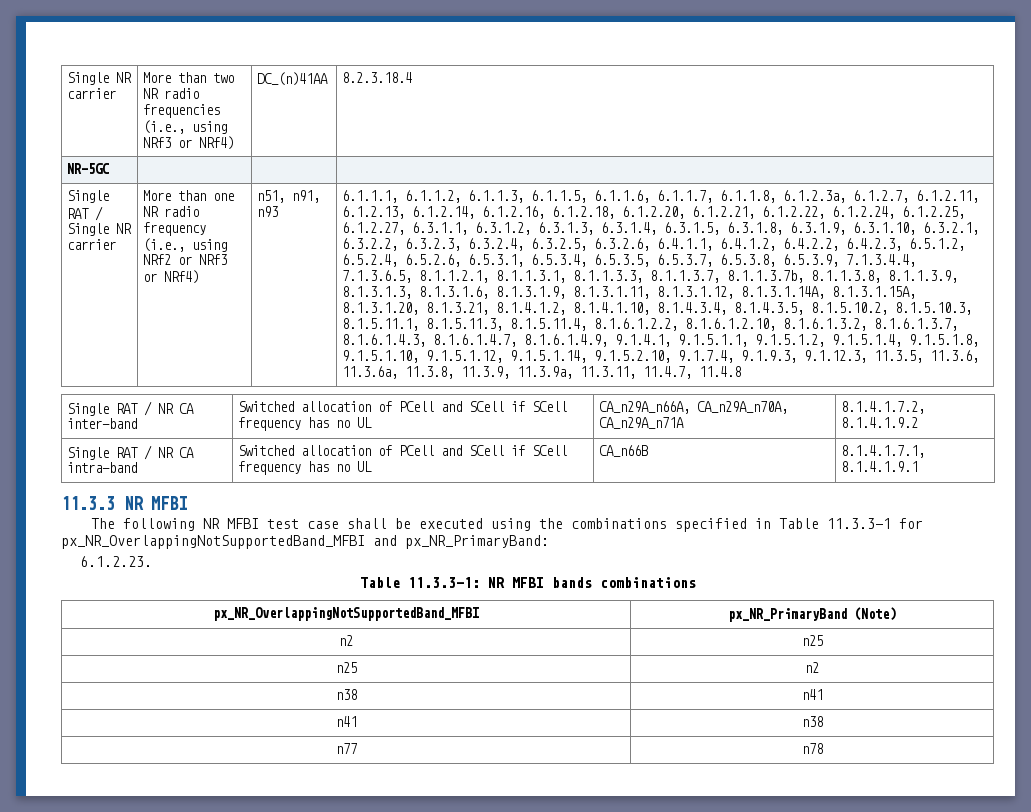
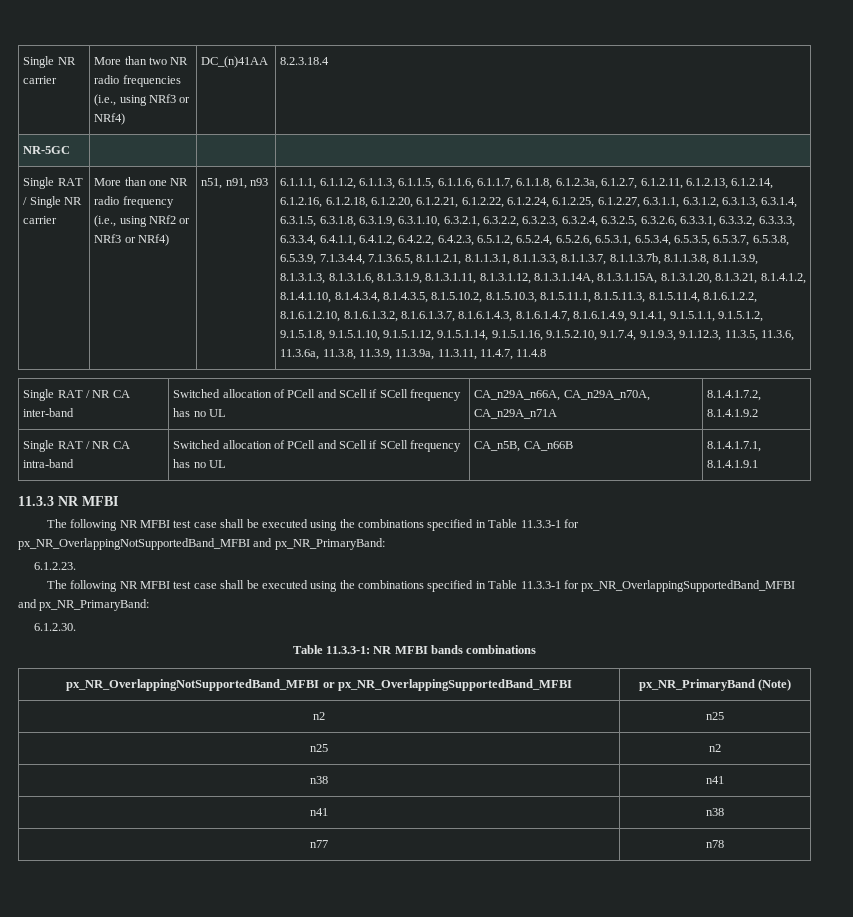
- 6.1.1.1, 6.1.1.2, 6.1.1.3, 6.1.1.5, 6.1.1.6, 6.1.1.7, 6.1.1.8, 6.1.2.3a, 6.1.2.7, 6.1.2.11, 6.1.2.13, 6.1.2.14, 6.1.2.16, 6.1.2.18, 6.1.2.20, 6.1.2.21, 6.1.2.22, 6.1.2.24, 6.1.2.25, 6.1.2.27, 6.3.1.1, 6.3.1.2, 6.3.1.3, 6.3.1.4, 6.3.1.5, 6.3.1.8, 6.3.1.9, 6.3.1.10, 6.3.2.1, 6.3.2.2, 6.3.2.3, 6.3.2.4, 6.3.2.5, 6.3.2.6, 6.4.1.1, 6.4.1.2, 6.4.2.2, 6.4.2.3, 6.5.1.2, 6.5.2.4, 6.5.2.6, 6.5.3.1, 6.5.3.4, 6.5.3.5, 6.5.3.7, 6.5.3.8, 6.5.3.9, 7.1.3.4.4, 7.1.3.6.5, 8.1.1.2.1, 8.1.1.3.1, 8.1.1.3.3, 8.1.1.3.7, 8.1.1.3.7b, 8.1.1.3.8, 8.1.1.3.9, 8.1.3.1.3, 8.1.3.1.6, 8.1.3.1.9, 8.1.3.1.11, 8.1.3.1.12, 8.1.3.1.14A, 8.1.3.1.15A, 8.1.3.1.20, 8.1.3.21, 8.1.4.1.2, 8.1.4.1.10, 8.1.4.3.4, 8.1.4.3.5, 8.1.5.10.2, 8.1.5.10.3, 8.1.5.11.1, 8.1.5.11.3, 8.1.5.11.4, 8.1.6.1.2.2, 8.1.6.1.2.10, 8.1.6.1.3.2, 8.1.6.1.3.7, 8.1.6.1.4.3, 8.1.6.1.4.7, 8.1.6.1.4.9, 9.1.4.1, 9.1.5.1.1, 9.1.5.1.2, 9.1.5.1.4, 9.1.5.1.8, 9.1.5.1.10, 9.1.5.1.12, 9.1.5.1.14, 9.1.5.2.10, 9.1.7.4, 9.1.9.3, 9.1.12.3, 11.3.5, 11.3.6, 11.3.6a, 11.3.8, 11.3.9, 11.3.9a, 11.3.11, 11.4.7, 11.4.8
+ 6.1.1.1, 6.1.1.2, 6.1.1.3, 6.1.1.5, 6.1.1.6, 6.1.1.7, 6.1.1.8, 6.1.2.3a, 6.1.2.7, 6.1.2.11, 6.1.2.13, 6.1.2.14, 6.1.2.16, 6.1.2.18, 6.1.2.20, 6.1.2.21, 6.1.2.22, 6.1.2.24, 6.1.2.25, 6.1.2.27, 6.3.1.1, 6.3.1.2, 6.3.1.3, 6.3.1.4, 6.3.1.5, 6.3.1.8, 6.3.1.9, 6.3.1.10, 6.3.2.1, 6.3.2.2, 6.3.2.3, 6.3.2.4, 6.3.2.5, 6.3.2.6, 6.3.3.1, 6.3.3.2, 6.3.3.3, 6.3.3.4, 6.4.1.1, 6.4.1.2, 6.4.2.2, 6.4.2.3, 6.5.1.2, 6.5.2.4, 6.5.2.6, 6.5.3.1, 6.5.3.4, 6.5.3.5, 6.5.3.7, 6.5.3.8, 6.5.3.9, 7.1.3.4.4, 7.1.3.6.5, 8.1.1.2.1, 8.1.1.3.1, 8.1.1.3.3, 8.1.1.3.7, 8.1.1.3.7b, 8.1.1.3.8, 8.1.1.3.9, 8.1.3.1.3, 8.1.3.1.6, 8.1.3.1.9, 8.1.3.1.11, 8.1.3.1.12, 8.1.3.1.14A, 8.1.3.1.15A, 8.1.3.1.20, 8.1.3.21, 8.1.4.1.2, 8.1.4.1.10, 8.1.4.3.4, 8.1.4.3.5, 8.1.5.10.2, 8.1.5.10.3, 8.1.5.11.1, 8.1.5.11.3, 8.1.5.11.4, 8.1.6.1.2.2, 8.1.6.1.2.10, 8.1.6.1.3.2, 8.1.6.1.3.7, 8.1.6.1.4.3, 8.1.6.1.4.7, 8.1.6.1.4.9, 9.1.4.1, 9.1.5.1.1, 9.1.5.1.2, 9.1.5.1.8, 9.1.5.1.10, 9.1.5.1.12, 9.1.5.1.14, 9.1.5.1.16, 9.1.5.2.10, 9.1.7.4, 9.1.9.3, 9.1.12.3, 11.3.5, 11.3.6, 11.3.6a, 11.3.8, 11.3.9, 11.3.9a, 11.3.11, 11.4.7, 11.4.8
- Single RAT / NR CA intra-band | Switched allocation of PCell and SCell if SCell frequency has no UL | CA_n66B | 8.1.4.1.7.1, 8.1.4.1.9.1
+ Single RAT / NR CA intra-band | Switched allocation of PCell and SCell if SCell frequency has no UL | CA_n5B, CA_n66B | 8.1.4.1.7.1, 8.1.4.1.9.1
+ The following NR MFBI test case shall be executed using the combinations specified in Table 11.3.3-1 for px_NR_OverlappingSupportedBand_MFBI and px_NR_PrimaryBand:
+ 6.1.2.30.
- px_NR_OverlappingNotSupportedBand_MFBI | px_NR_PrimaryBand (Note)
+ px_NR_OverlappingNotSupportedBand_MFBI or px_NR_OverlappingSupportedBand_MFBI | px_NR_PrimaryBand (Note)

